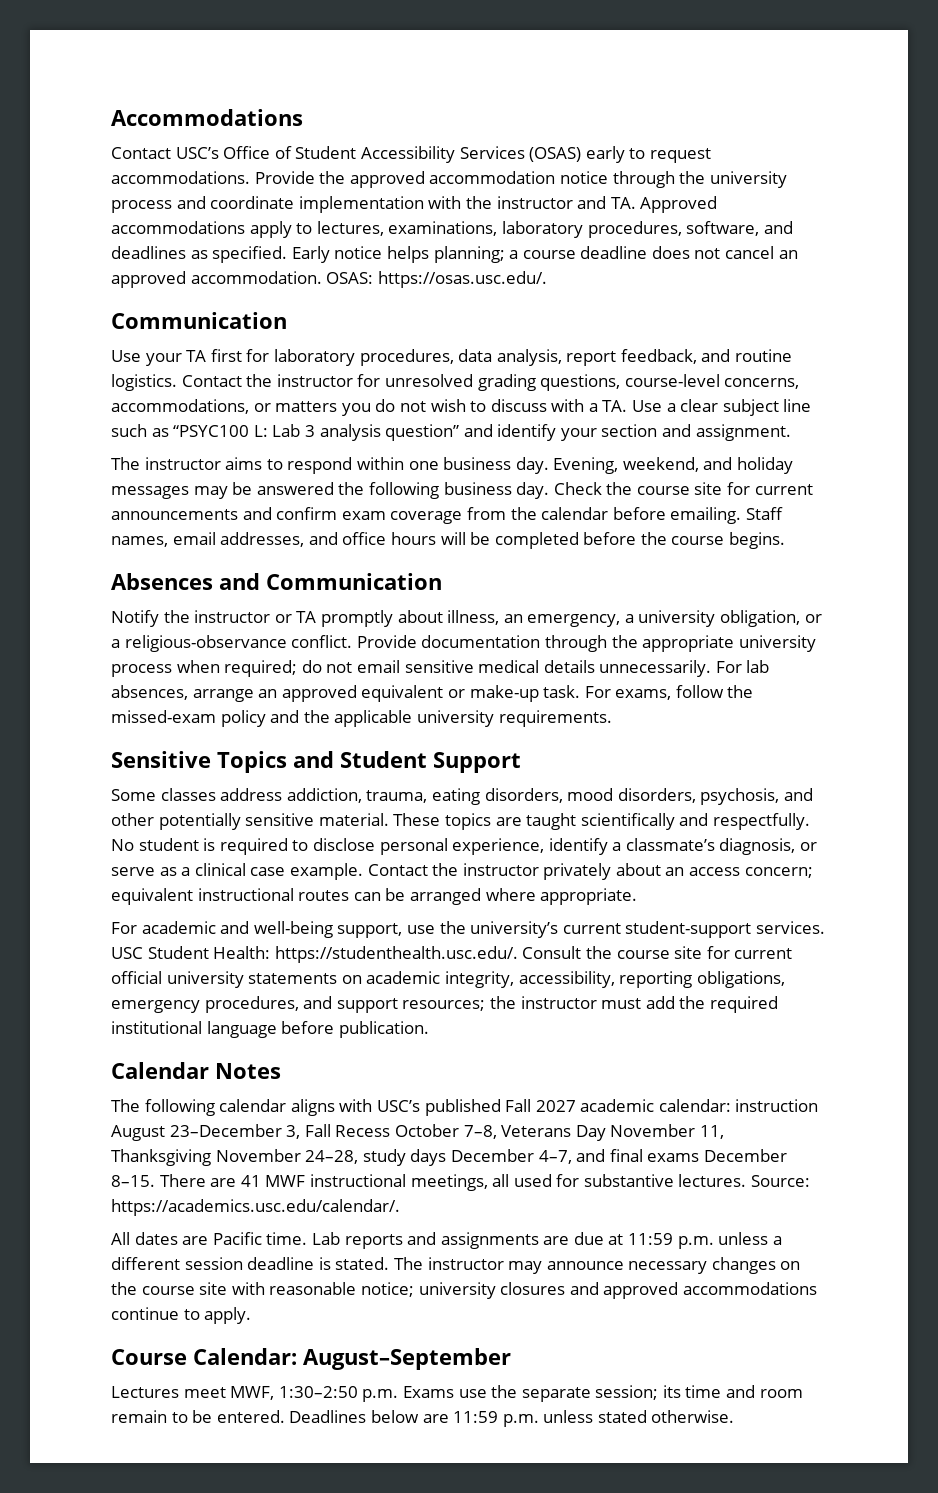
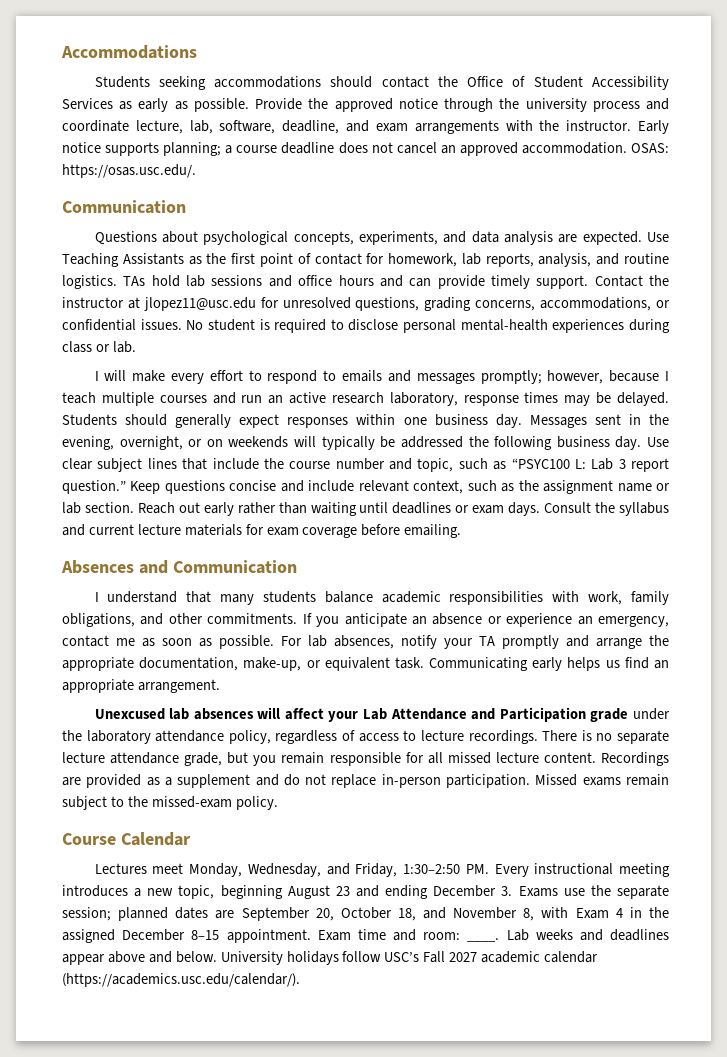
- Contact USC’s Office of Student Accessibility Services (OSAS) early to request accommodations.
+ Students seeking accommodations should contact the Office of Student Accessibility Services as early as possible.
- Provide the approved accommodation notice through the university process and coordinate implementation with the instructor and TA. Approved accommodations apply to lectures, examinations, laboratory procedures, software, and deadlines as specified.
+ Provide the approved notice through the university process and coordinate lecture, lab, software, deadline, and exam arrangements with the instructor.
- Early notice helps planning; a course deadline does not cancel an approved accommodation.
+ Early notice supports planning; a course deadline does not cancel an approved accommodation.
- Use your TA first for laboratory procedures, data analysis, report feedback, and routine logistics. Contact the instructor for unresolved grading questions, course-level concerns, accommodations, or matters you do not wish to discuss with a TA. Use a clear subject line such as “PSYC100 L: Lab 3 analysis question” and identify your section and assignment.
- The instructor aims to respond within one business day. Evening, weekend, and holiday messages may be answered the following business day. Check the course site for current announcements and confirm exam coverage from the calendar before emailing. Staff names, email addresses, and office hours will be completed before the course begins.
- Absences and Communication
- Notify the instructor or TA promptly about illness, an emergency, a university obligation, or a religious-observance conflict. Provide documentation through the appropriate university process when required; do not email sensitive medical details unnecessarily. For lab absences, arrange an approved equivalent or make-up task. For exams, follow the missed-exam policy and the applicable university requirements.
- Sensitive Topics and Student Support
- Some classes address addiction, trauma, eating disorders, mood disorders, psychosis, and other potentially sensitive material. These topics are taught scientifically and respectfully.
+ Questions about psychological concepts, experiments, and data analysis are expected. Use Teaching Assistants as the first point of contact for homework, lab reports, analysis, and routine logistics. TAs hold lab sessions and office hours and can provide timely support. Contact the instructor at jlopez11@usc.edu for unresolved questions, grading concerns, accommodations, or confidential issues.
- No student is required to disclose personal experience, identify a classmate’s diagnosis, or serve as a clinical case example. Contact the instructor privately about an access concern; equivalent instructional routes can be arranged where appropriate.
- For academic and well-being support, use the university’s current student-support services. USC Student Health: https://studenthealth.usc.edu/. Consult the course site for current official university statements on academic integrity, accessibility, reporting obligations, emergency procedures, and support resources; the instructor must add the required institutional language before publication.
- Calendar Notes
- The following calendar aligns with USC’s published Fall 2027 academic calendar: instruction August 23–December 3, Fall Recess October 7–8, Veterans Day November 11, Thanksgiving November 24–28, study days December 4–7, and final exams December 8–15. There are 41 MWF instructional meetings, all used for substantive lectures. Source: https://academics.usc.edu/calendar/.
- All dates are Pacific time. Lab reports and assignments are due at 11:59 p.m. unless a different session deadline is stated. The instructor may announce necessary changes on the course site with reasonable notice; university closures and approved accommodations continue to apply.
+ No student is required to disclose personal mental-health experiences during class or lab.
+ I will make every effort to respond to emails and messages promptly; however, because I teach multiple courses and run an active research laboratory, response times may be delayed. Students should generally expect responses within one business day. Messages sent in the evening, overnight, or on weekends will typically be addressed the following business day. Use clear subject lines that include the course number and topic, such as “PSYC100 L: Lab 3 report question.” Keep questions concise and include relevant context, such as the assignment name or lab section. Reach out early rather than waiting until deadlines or exam days. Consult the syllabus and current lecture materials for exam coverage before emailing.
+ Absences and Communication
+ I understand that many students balance academic responsibilities with work, family obligations, and other commitments. If you anticipate an absence or experience an emergency, contact me as soon as possible. For lab absences, notify your TA promptly and arrange the appropriate documentation, make-up, or equivalent task. Communicating early helps us find an appropriate arrangement.
+ Unexcused lab absences will affect your Lab Attendance and Participation grade under the laboratory attendance policy, regardless of access to lecture recordings. There is no separate lecture attendance grade, but you remain responsible for all missed lecture content. Recordings are provided as a supplement and do not replace in-person participation. Missed exams remain subject to the missed-exam policy.
- Course Calendar: August–September
+ Course Calendar
- Lectures meet MWF, 1:30–2:50 p.m. Exams use the separate session; its time and room remain to be entered. Deadlines below are 11:59 p.m. unless stated otherwise.
+ Lectures meet Monday, Wednesday, and Friday, 1:30–2:50 PM. Every instructional meeting introduces a new topic, beginning August 23 and ending December 3. Exams use the separate session; planned dates are September 20, October 18, and November 8, with Exam 4 in the assigned December 8–15 appointment. Exam time and room: ____. Lab weeks and deadlines appear above and below. University holidays follow USC’s Fall 2027 academic calendar (https://academics.usc.edu/calendar/).

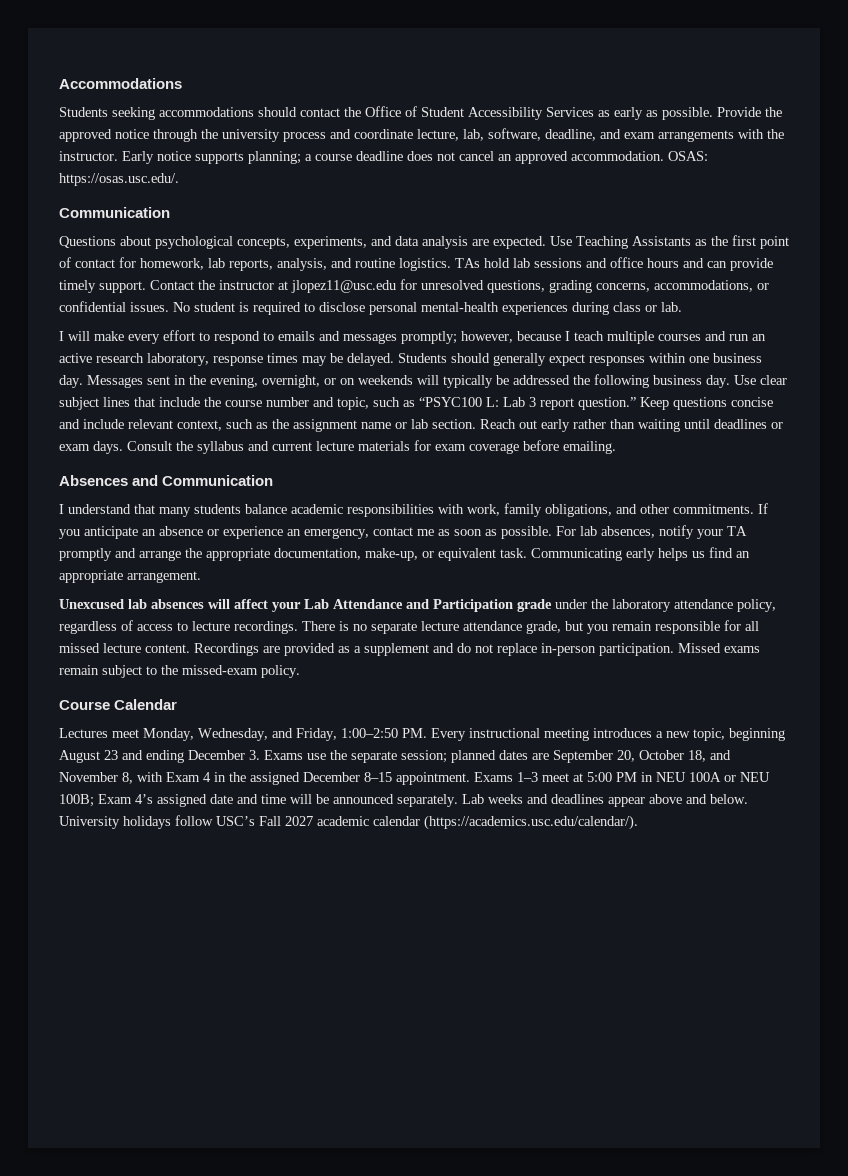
- Lectures meet Monday, Wednesday, and Friday, 1:30–2:50 PM. Every instructional meeting introduces a new topic, beginning August 23 and ending December 3. Exams use the separate session; planned dates are September 20, October 18, and November 8, with Exam 4 in the assigned December 8–15 appointment.
+ Lectures meet Monday, Wednesday, and Friday, 1:00–2:50 PM. Every instructional meeting introduces a new topic, beginning August 23 and ending December 3. Exams use the separate session; planned dates are September 20, October 18, and November 8, with Exam 4 in the assigned December 8–15 appointment.
- Exam time and room: ____.
+ Exams 1–3 meet at 5:00 PM in NEU 100A or NEU 100B; Exam 4’s assigned date and time will be announced separately.

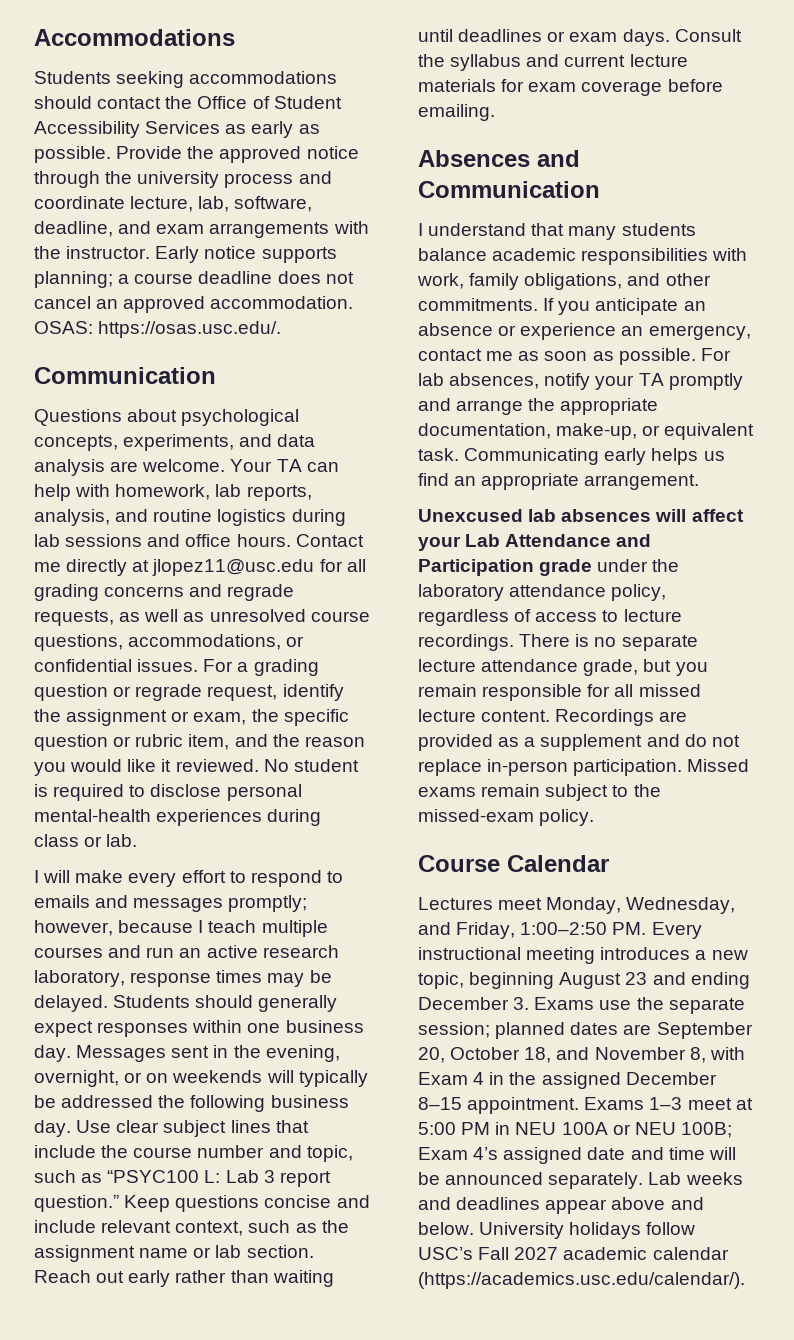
- Questions about psychological concepts, experiments, and data analysis are expected. Use Teaching Assistants as the first point of contact for homework, lab reports, analysis, and routine logistics. TAs hold lab sessions and office hours and can provide timely support. Contact the instructor at jlopez11@usc.edu for unresolved questions, grading concerns, accommodations, or confidential issues.
+ Questions about psychological concepts, experiments, and data analysis are welcome. Your TA can help with homework, lab reports, analysis, and routine logistics during lab sessions and office hours. Contact me directly at jlopez11@usc.edu for all grading concerns and regrade requests, as well as unresolved course questions, accommodations, or confidential issues. For a grading question or regrade request, identify the assignment or exam, the specific question or rubric item, and the reason you would like it reviewed.

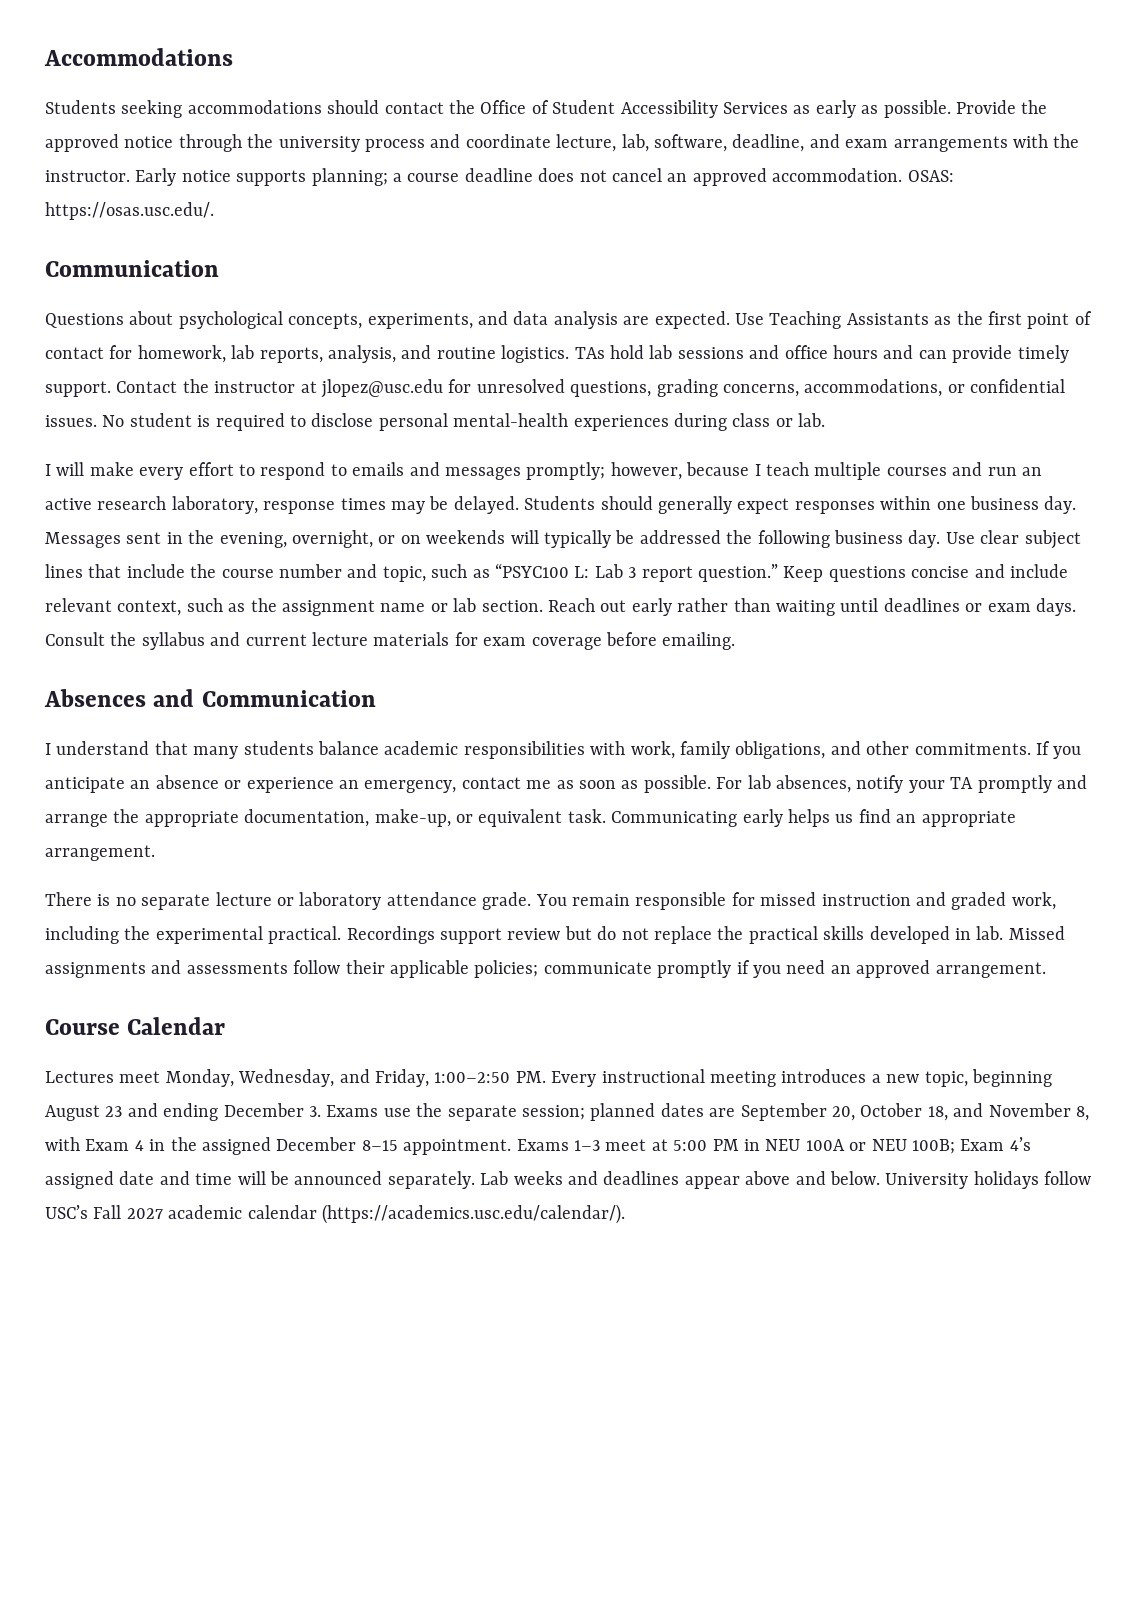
- Questions about psychological concepts, experiments, and data analysis are welcome. Your TA can help with homework, lab reports, analysis, and routine logistics during lab sessions and office hours. Contact me directly at jlopez11@usc.edu for all grading concerns and regrade requests, as well as unresolved course questions, accommodations, or confidential issues. For a grading question or regrade request, identify the assignment or exam, the specific question or rubric item, and the reason you would like it reviewed.
+ Questions about psychological concepts, experiments, and data analysis are expected. Use Teaching Assistants as the first point of contact for homework, lab reports, analysis, and routine logistics. TAs hold lab sessions and office hours and can provide timely support. Contact the instructor at jlopez@usc.edu for unresolved questions, grading concerns, accommodations, or confidential issues.
- Unexcused lab absences will affect your Lab Attendance and Participation grade under the laboratory attendance policy, regardless of access to lecture recordings. There is no separate lecture attendance grade, but you remain responsible for all missed lecture content. Recordings are provided as a supplement and do not replace in-person participation. Missed exams remain subject to the missed-exam policy.
+ There is no separate lecture or laboratory attendance grade. You remain responsible for missed instruction and graded work, including the experimental practical. Recordings support review but do not replace the practical skills developed in lab. Missed assignments and assessments follow their applicable policies; communicate promptly if you need an approved arrangement.

